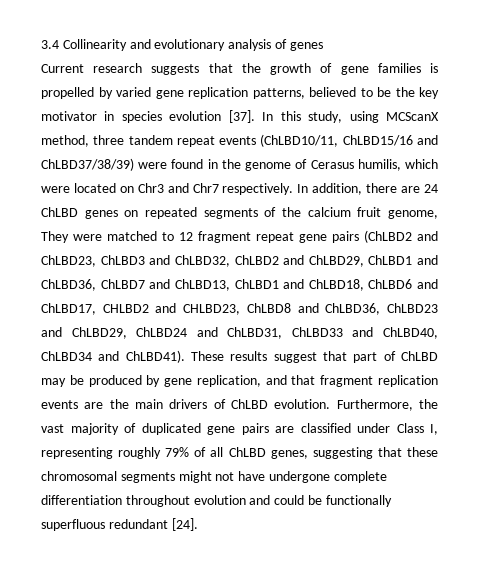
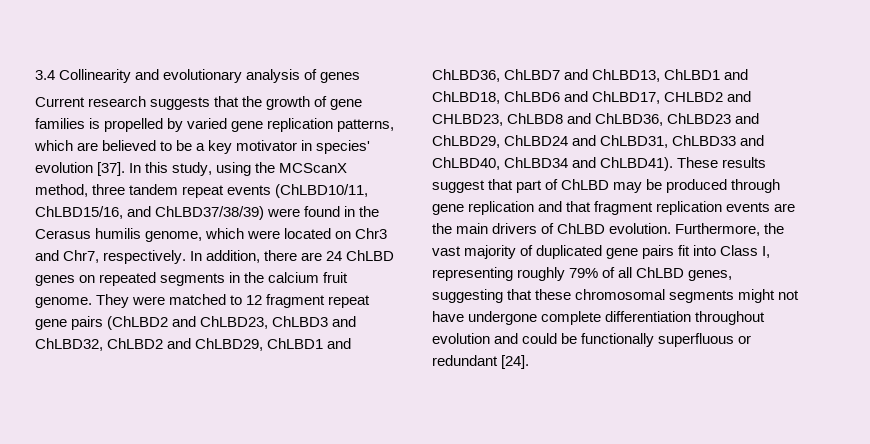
- Current research suggests that the growth of gene families is propelled by varied gene replication patterns, believed to be the key motivator in species evolution [37].
+ Current research suggests that the growth of gene families is propelled by varied gene replication patterns, which are believed to be a key motivator in species' evolution [37].
- In this study, using MCScanX method, three tandem repeat events (ChLBD10/11, ChLBD15/16 and ChLBD37/38/39) were found in the genome of Cerasus humilis, which were located on Chr3 and Chr7 respectively.
+ In this study, using the MCScanX method, three tandem repeat events (ChLBD10/11, ChLBD15/16, and ChLBD37/38/39) were found in the Cerasus humilis genome, which were located on Chr3 and Chr7, respectively.
- In addition, there are 24 ChLBD genes on repeated segments of the calcium fruit genome, They were matched to 12 fragment repeat gene pairs (ChLBD2 and ChLBD23, ChLBD3 and ChLBD32, ChLBD2 and ChLBD29, ChLBD1 and ChLBD36, ChLBD7 and ChLBD13, ChLBD1 and ChLBD18, ChLBD6 and ChLBD17, CHLBD2 and CHLBD23, ChLBD8 and ChLBD36, ChLBD23 and ChLBD29, ChLBD24 and ChLBD31, ChLBD33 and ChLBD40, ChLBD34 and ChLBD41).
+ In addition, there are 24 ChLBD genes on repeated segments in the calcium fruit genome. They were matched to 12 fragment repeat gene pairs (ChLBD2 and ChLBD23, ChLBD3 and ChLBD32, ChLBD2 and ChLBD29, ChLBD1 and ChLBD36, ChLBD7 and ChLBD13, ChLBD1 and ChLBD18, ChLBD6 and ChLBD17, CHLBD2 and CHLBD23, ChLBD8 and ChLBD36, ChLBD23 and ChLBD29, ChLBD24 and ChLBD31, ChLBD33 and ChLBD40, ChLBD34 and ChLBD41).
- These results suggest that part of ChLBD may be produced by gene replication, and that fragment replication events are the main drivers of ChLBD evolution.
+ These results suggest that part of ChLBD may be produced through gene replication and that fragment replication events are the main drivers of ChLBD evolution.
- Furthermore, the vast majority of duplicated gene pairs are classified under Class I, representing roughly 79% of all ChLBD genes, suggesting that these chromosomal segments might not have undergone complete differentiation throughout evolution and could be functionally superfluous redundant [24].
+ Furthermore, the vast majority of duplicated gene pairs fit into Class I, representing roughly 79% of all ChLBD genes, suggesting that these chromosomal segments might not have undergone complete differentiation throughout evolution and could be functionally superfluous or redundant [24].

